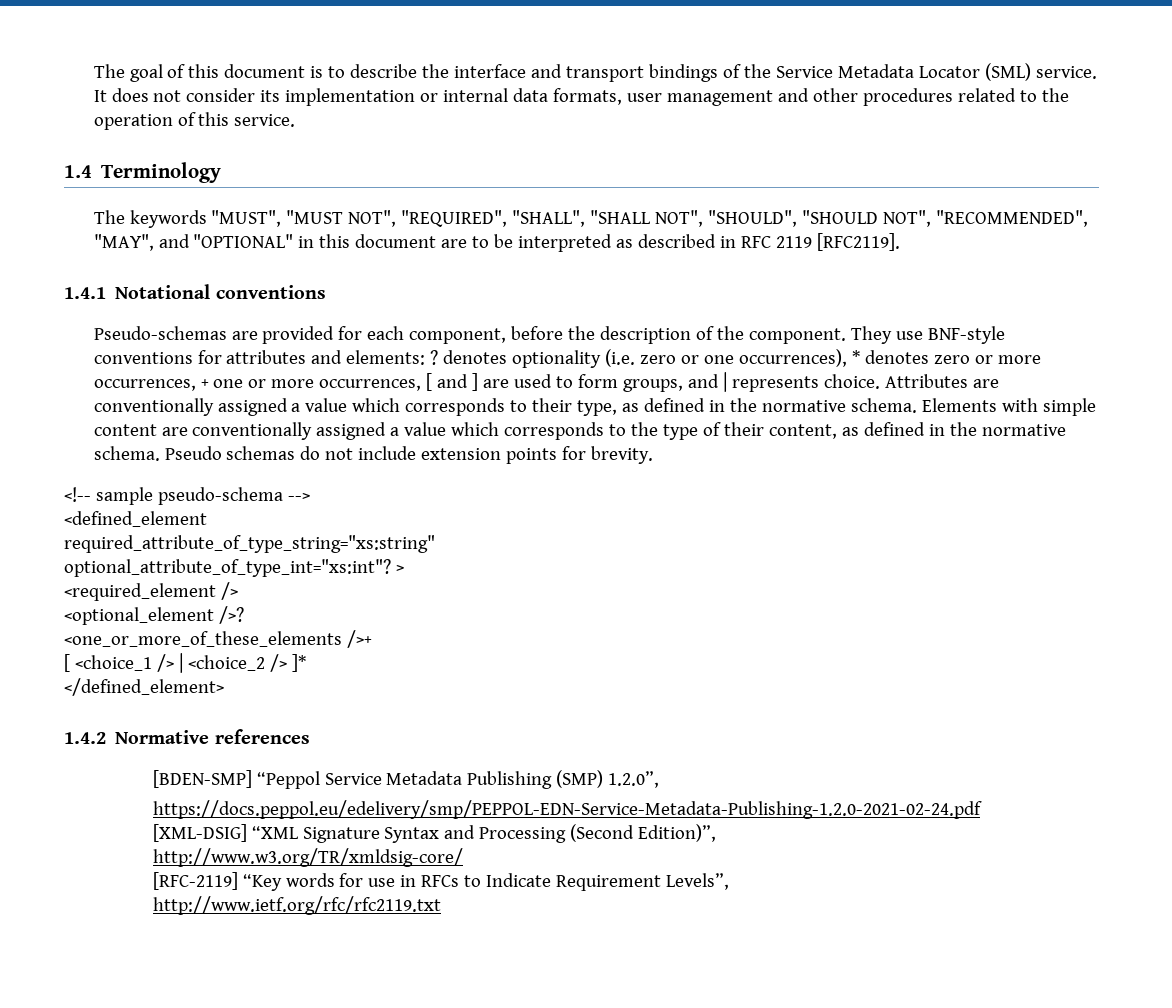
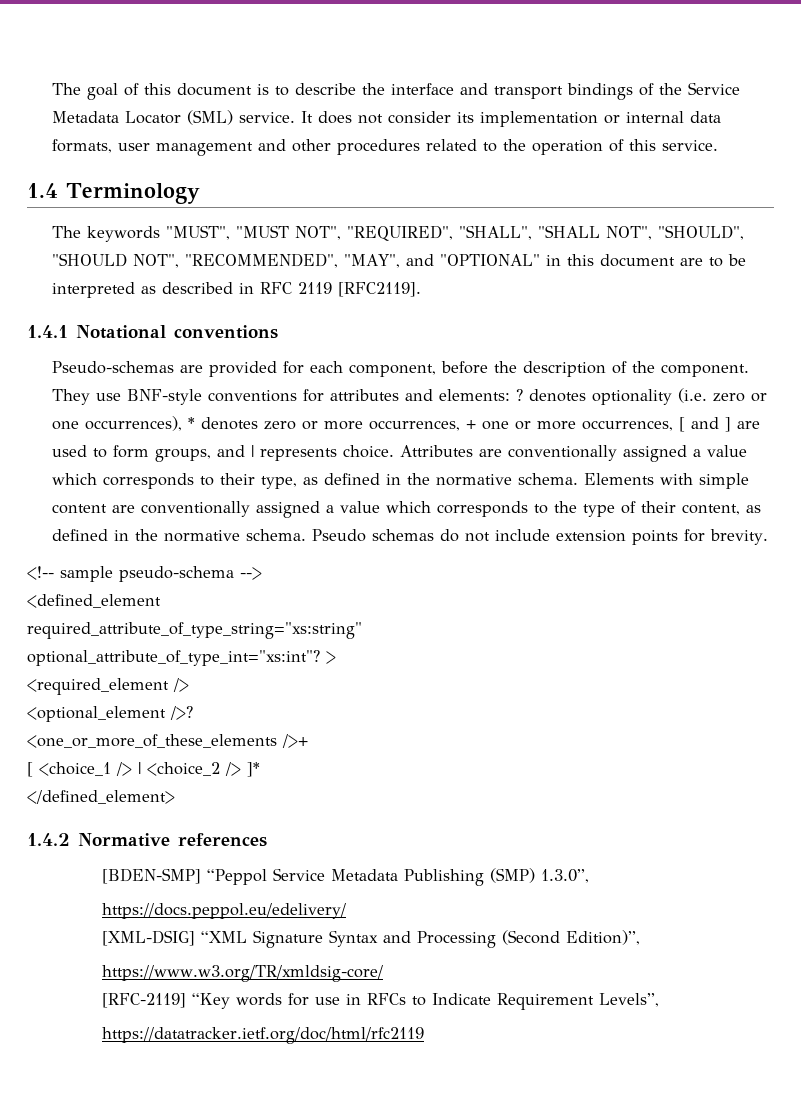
- [BDEN-SMP] “Peppol Service Metadata Publishing (SMP) 1.2.0”,
- https://docs.peppol.eu/edelivery/smp/PEPPOL-EDN-Service-Metadata-Publishing-1.2.0-2021-02-24.pdf
+ [BDEN-SMP] “Peppol Service Metadata Publishing (SMP) 1.3.0”,
+ https://docs.peppol.eu/edelivery/
- http://www.w3.org/TR/xmldsig-core/
+ https://www.w3.org/TR/xmldsig-core/
- http://www.ietf.org/rfc/rfc2119.txt
+ https://datatracker.ietf.org/doc/html/rfc2119

